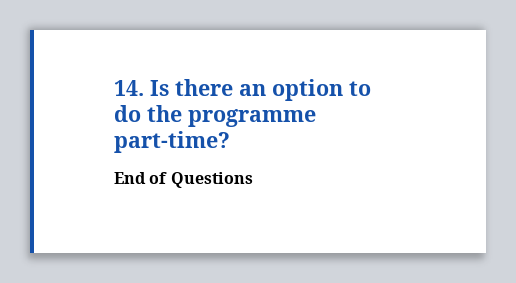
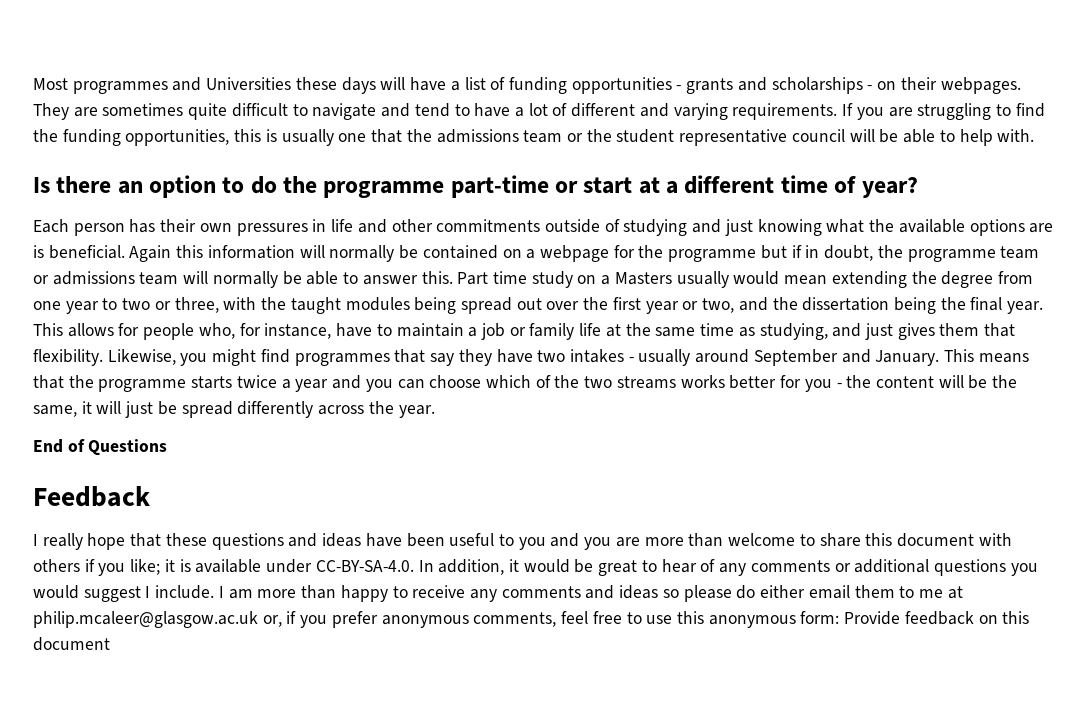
- 14. Is there an option to do the programme part-time?
+ Most programmes and Universities these days will have a list of funding opportunities - grants and scholarships - on their webpages. They are sometimes quite difficult to navigate and tend to have a lot of different and varying requirements. If you are struggling to find the funding opportunities, this is usually one that the admissions team or the student representative council will be able to help with.
+ Is there an option to do the programme part-time or start at a different time of year?
+ Each person has their own pressures in life and other commitments outside of studying and just knowing what the available options are is beneficial. Again this information will normally be contained on a webpage for the programme but if in doubt, the programme team or admissions team will normally be able to answer this. Part time study on a Masters usually would mean extending the degree from one year to two or three, with the taught modules being spread out over the first year or two, and the dissertation being the final year. This allows for people who, for instance, have to maintain a job or family life at the same time as studying, and just gives them that flexibility. Likewise, you might find programmes that say they have two intakes - usually around September and January. This means that the programme starts twice a year and you can choose which of the two streams works better for you - the content will be the same, it will just be spread differently across the year.
  End of Questions
+ Feedback
+ I really hope that these questions and ideas have been useful to you and you are more than welcome to share this document with others if you like; it is available under CC-BY-SA-4.0. In addition, it would be great to hear of any comments or additional questions you would suggest I include. I am more than happy to receive any comments and ideas so please do either email them to me at philip.mcaleer@glasgow.ac.uk or, if you prefer anonymous comments, feel free to use this anonymous form: Provide feedback on this document

